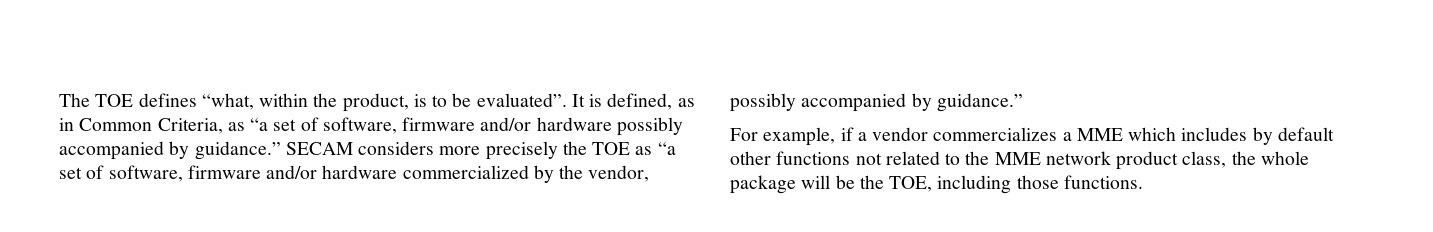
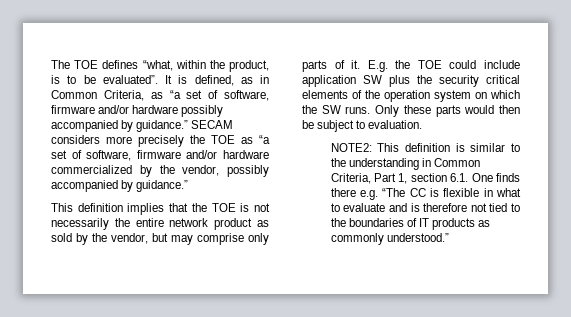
- For example, if a vendor commercializes a MME which includes by default other functions not related to the MME network product class, the whole package will be the TOE, including those functions.
+ This definition implies that the TOE is not necessarily the entire network product as sold by the vendor, but may comprise only parts of it. E.g. the TOE could include application SW plus the security critical elements of the operation system on which the SW runs. Only these parts would then be subject to evaluation.
+ NOTE2: This definition is similar to the understanding in Common Criteria, Part 1, section 6.1. One finds there e.g. “The CC is flexible in what to evaluate and is therefore not tied to the boundaries of IT products as commonly understood.”

